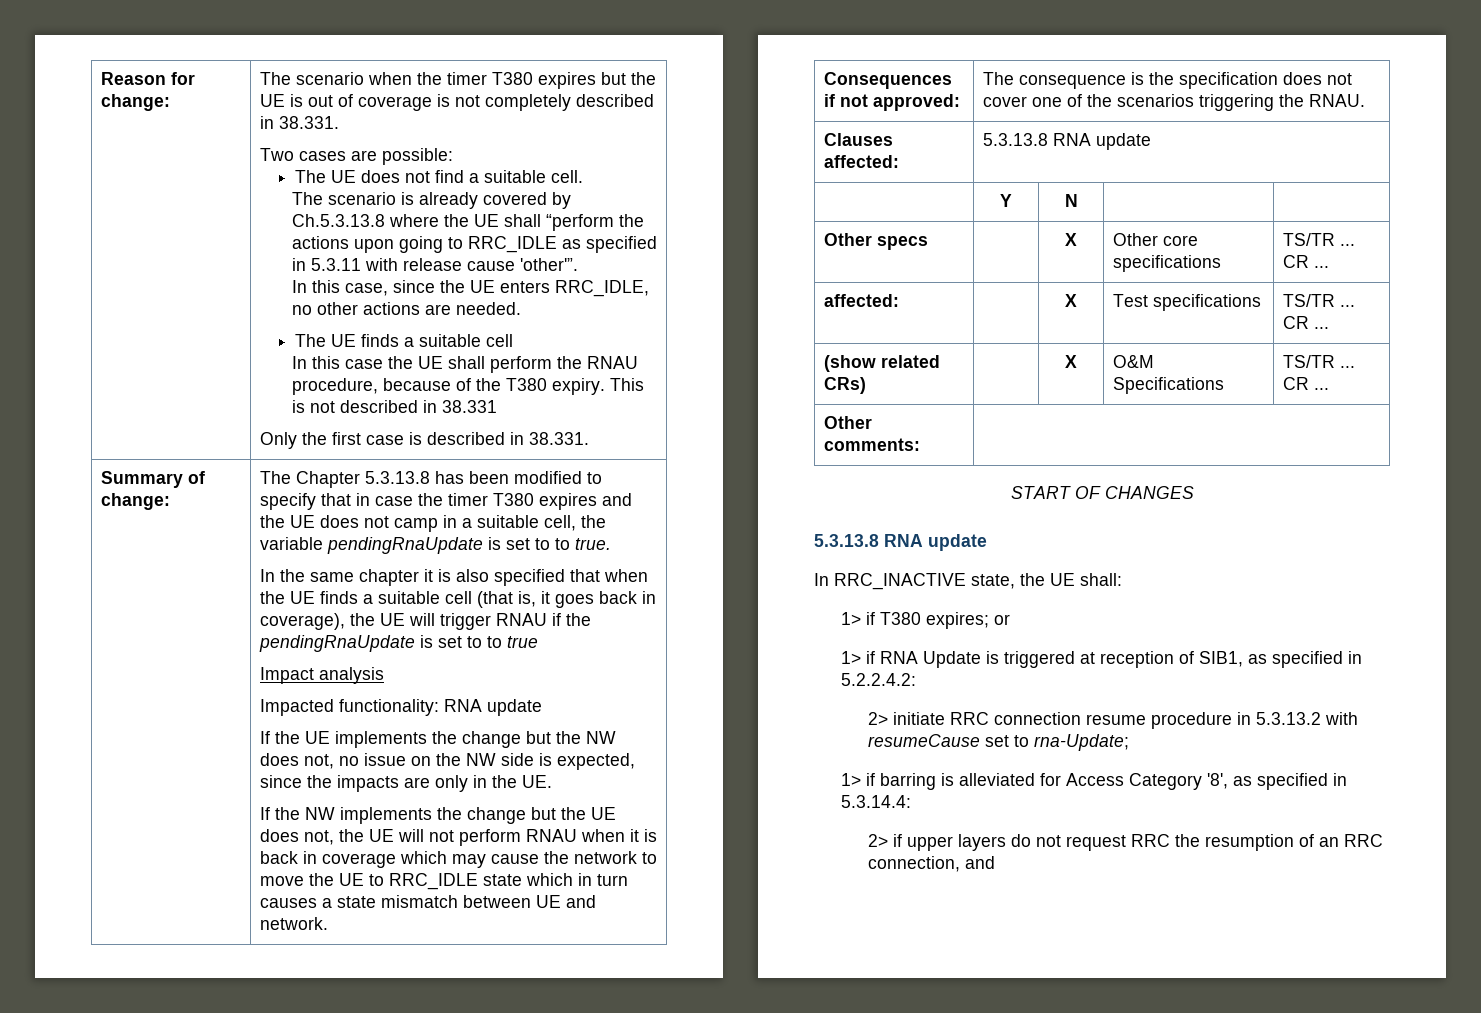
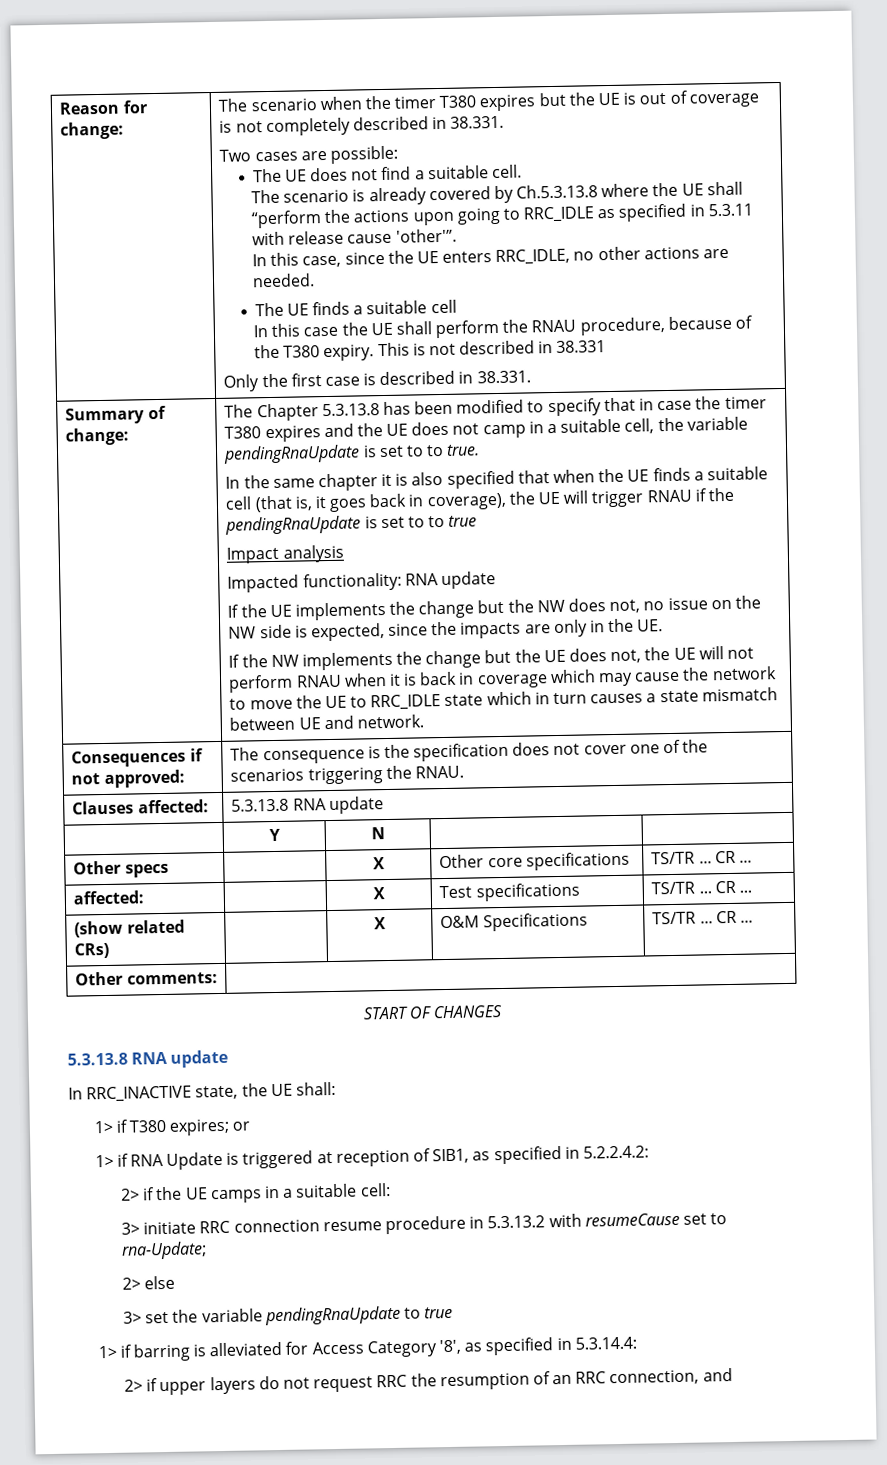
- 2> initiate RRC connection resume procedure in 5.3.13.2 with resumeCause set to rna-Update;
+ 2> if the UE camps in a suitable cell:
+ 3> initiate RRC connection resume procedure in 5.3.13.2 with resumeCause set to rna-Update;
+ 2> else
+ 3> set the variable pendingRnaUpdate to true

